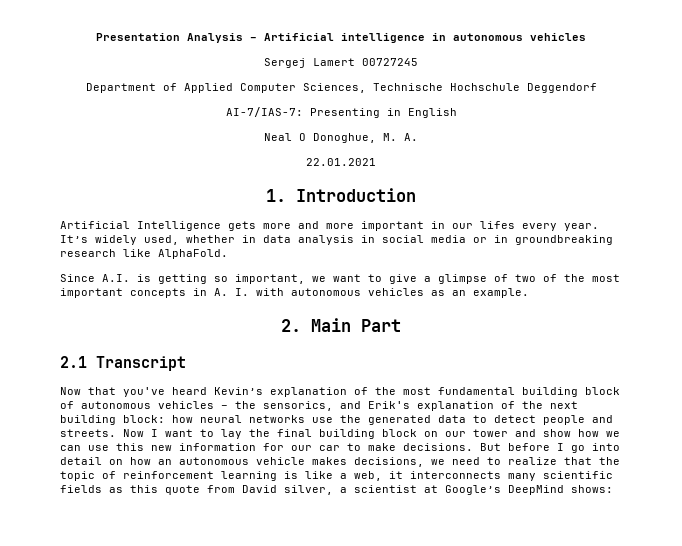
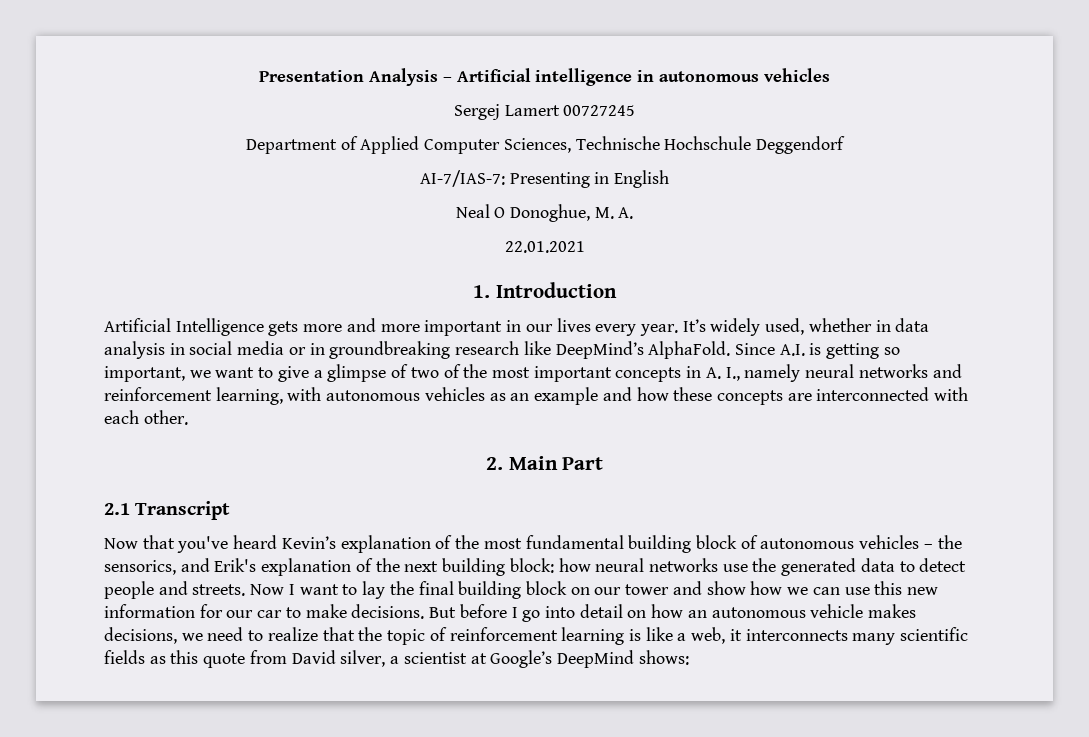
- Artificial Intelligence gets more and more important in our lifes every year.
+ Artificial Intelligence gets more and more important in our lives every year.
- It’s widely used, whether in data analysis in social media or in groundbreaking research like AlphaFold.
- Since A.I. is getting so important, we want to give a glimpse of two of the most important concepts in A. I. with autonomous vehicles as an example.
+ It’s widely used, whether in data analysis in social media or in groundbreaking research like DeepMind’s AlphaFold. Since A.I. is getting so important, we want to give a glimpse of two of the most important concepts in A. I., namely neural networks and reinforcement learning, with autonomous vehicles as an example and how these concepts are interconnected with each other.

